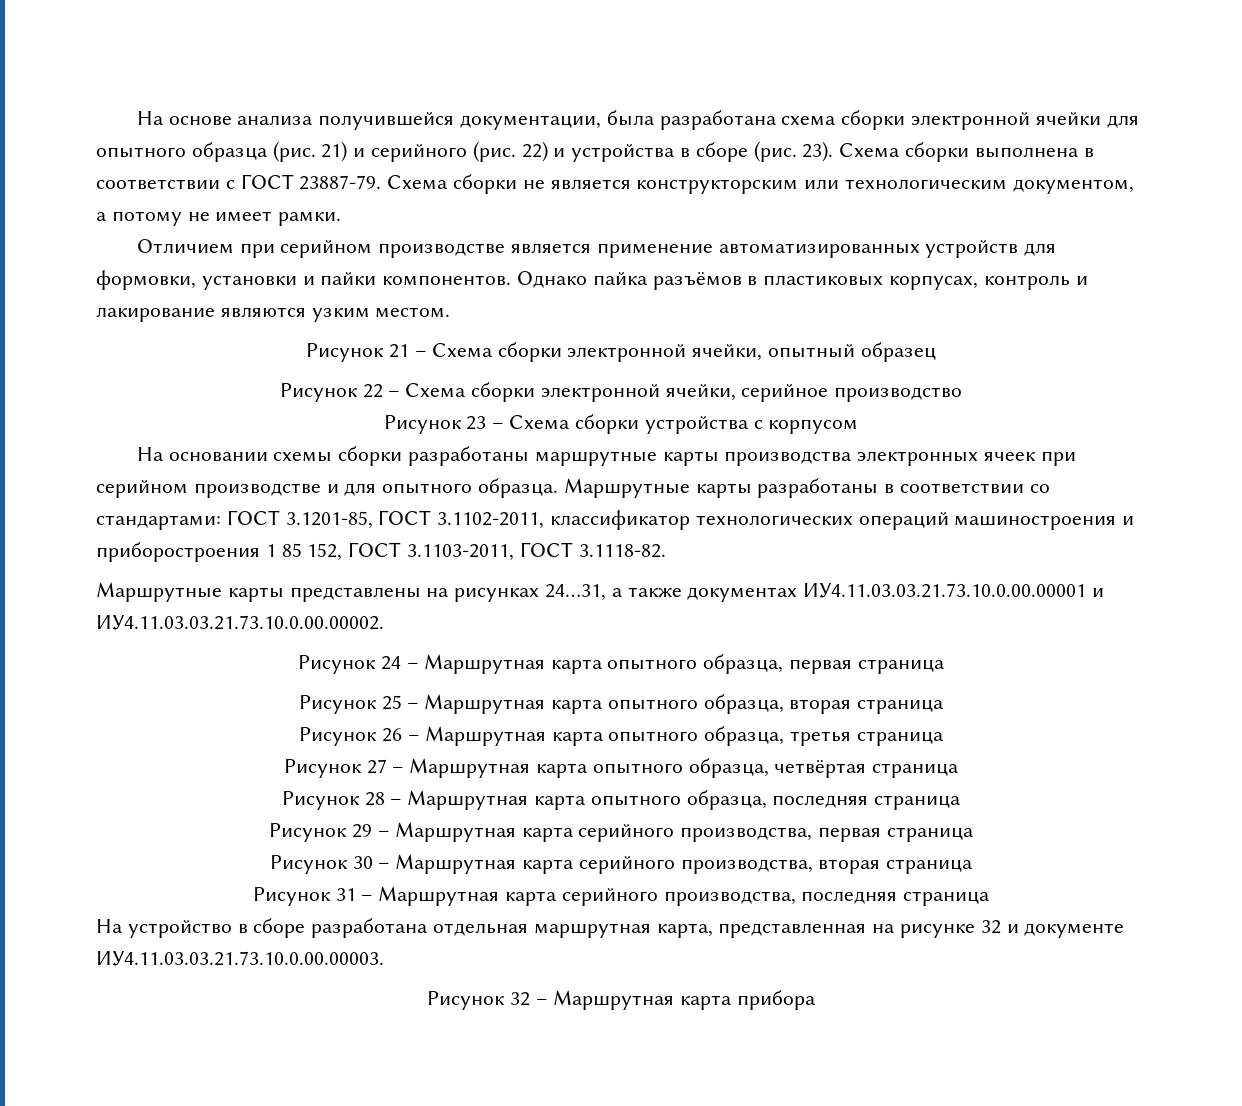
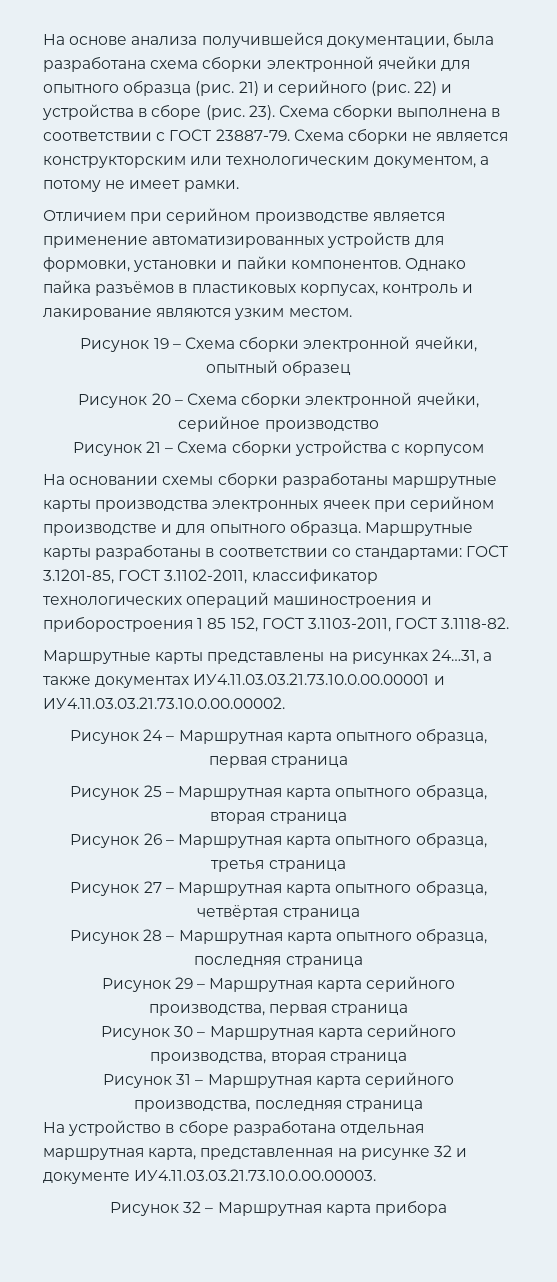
- Рисунок 21 – Схема сборки электронной ячейки, опытный образец
+ Рисунок 19 – Схема сборки электронной ячейки, опытный образец
- Рисунок 22 – Схема сборки электронной ячейки, серийное производство
+ Рисунок 20 – Схема сборки электронной ячейки, серийное производство
- Рисунок 23 – Схема сборки устройства с корпусом
+ Рисунок 21 – Схема сборки устройства с корпусом

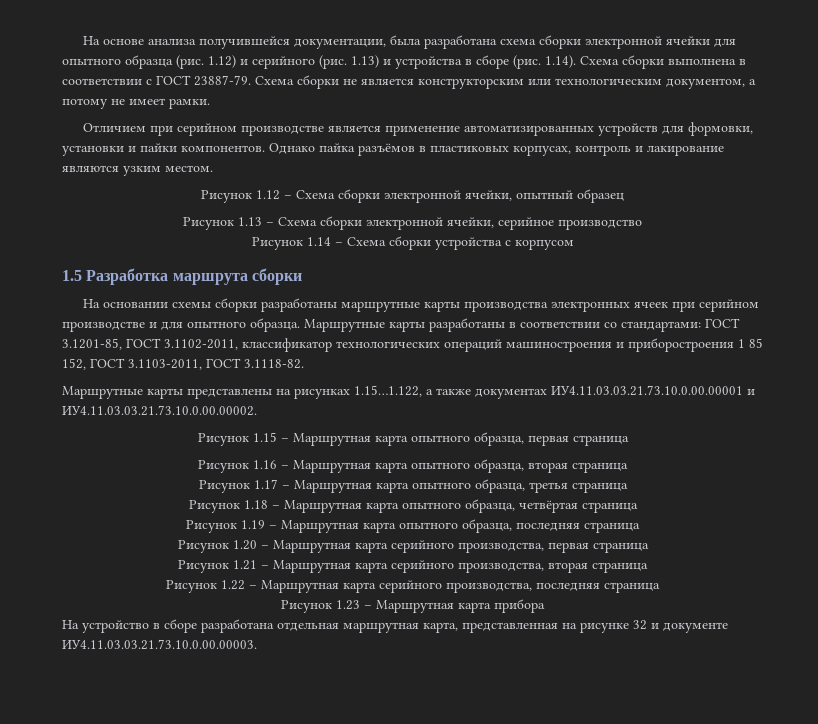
- 21) и серийного (рис.
+ 1.12) и серийного (рис.
- 22) и устройства в сборе (рис.
+ 1.13) и устройства в сборе (рис.
- 23). Схема сборки выполнена в соответствии с ГОСТ 23887-79.
+ 1.14). Схема сборки выполнена в соответствии с ГОСТ 23887-79.
- Рисунок 19 – Схема сборки электронной ячейки, опытный образец
+ Рисунок 1.12 – Схема сборки электронной ячейки, опытный образец
- Рисунок 20 – Схема сборки электронной ячейки, серийное производство
+ Рисунок 1.13 – Схема сборки электронной ячейки, серийное производство
- Рисунок 21 – Схема сборки устройства с корпусом
+ Рисунок 1.14 – Схема сборки устройства с корпусом
+ 1.5 Разработка маршрута сборки
- Маршрутные карты представлены на рисунках 24…31, а также документах ИУ4.11.03.03.21.73.10.0.00.00001 и ИУ4.11.03.03.21.73.10.0.00.00002.
+ Маршрутные карты представлены на рисунках 1.15…1.122, а также документах ИУ4.11.03.03.21.73.10.0.00.00001 и ИУ4.11.03.03.21.73.10.0.00.00002.
- Рисунок 24 – Маршрутная карта опытного образца, первая страница
+ Рисунок 1.15 – Маршрутная карта опытного образца, первая страница
- Рисунок 25 – Маршрутная карта опытного образца, вторая страница
+ Рисунок 1.16 – Маршрутная карта опытного образца, вторая страница
- Рисунок 26 – Маршрутная карта опытного образца, третья страница
+ Рисунок 1.17 – Маршрутная карта опытного образца, третья страница
- Рисунок 27 – Маршрутная карта опытного образца, четвёртая страница
+ Рисунок 1.18 – Маршрутная карта опытного образца, четвёртая страница
- Рисунок 28 – Маршрутная карта опытного образца, последняя страница
+ Рисунок 1.19 – Маршрутная карта опытного образца, последняя страница
- Рисунок 29 – Маршрутная карта серийного производства, первая страница
+ Рисунок 1.20 – Маршрутная карта серийного производства, первая страница
- Рисунок 30 – Маршрутная карта серийного производства, вторая страница
+ Рисунок 1.21 – Маршрутная карта серийного производства, вторая страница
- Рисунок 31 – Маршрутная карта серийного производства, последняя страница
+ Рисунок 1.22 – Маршрутная карта серийного производства, последняя страница
+ Рисунок 1.23 – Маршрутная карта прибора
- Рисунок 32 – Маршрутная карта прибора

